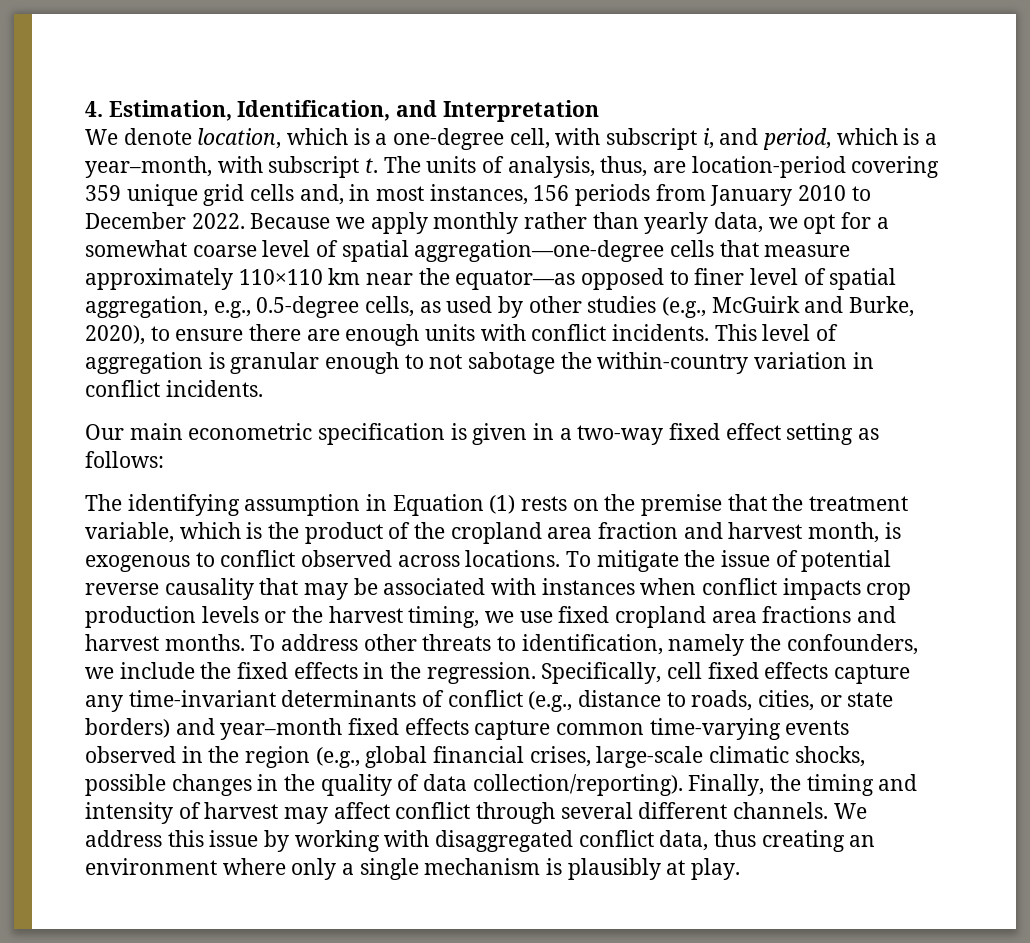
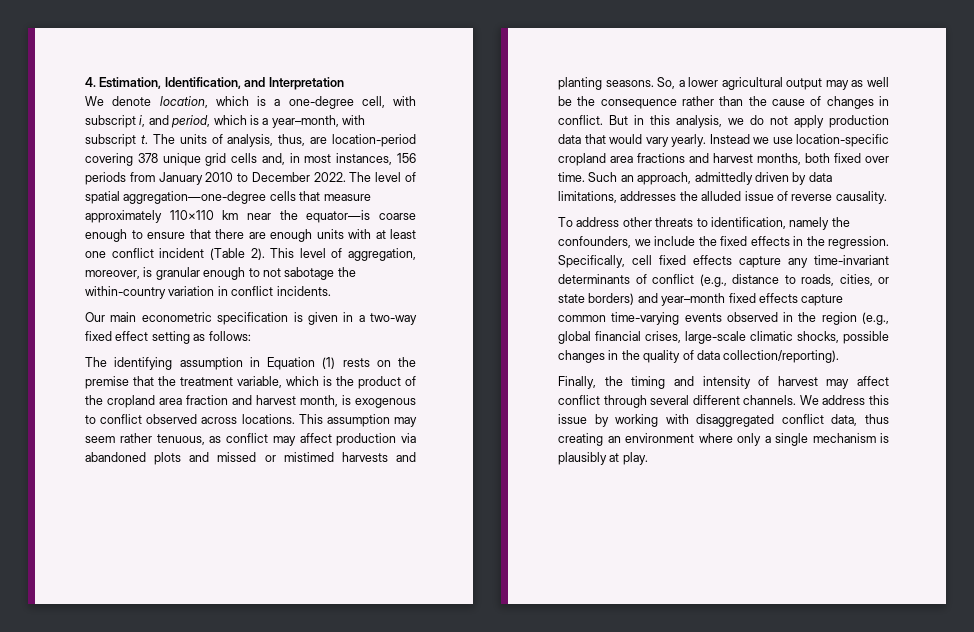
- The units of analysis, thus, are location-period covering 359 unique grid cells and, in most instances, 156 periods from January 2010 to December 2022.
+ The units of analysis, thus, are location-period covering 378 unique grid cells and, in most instances, 156 periods from January 2010 to December 2022.
- Because we apply monthly rather than yearly data, we opt for a somewhat coarse level of spatial aggregation—one-degree cells that measure approximately 110×110 km near the equator—as opposed to finer level of spatial aggregation, e.g., 0.5-degree cells, as used by other studies (e.g., McGuirk and Burke, 2020), to ensure there are enough units with conflict incidents.
+ The level of spatial aggregation—one-degree cells that measure approximately 110×110 km near the equator—is coarse enough to ensure that there are enough units with at least one conflict incident (Table 2).
- This level of aggregation is granular enough to not sabotage the within-country variation in conflict incidents.
+ This level of aggregation, moreover, is granular enough to not sabotage the within-country variation in conflict incidents.
- To mitigate the issue of potential reverse causality that may be associated with instances when conflict impacts crop production levels or the harvest timing, we use fixed cropland area fractions and harvest months. To address other threats to identification, namely the confounders, we include the fixed effects in the regression.
+ This assumption may seem rather tenuous, as conflict may affect production via abandoned plots and missed or mistimed harvests and planting seasons. So, a lower agricultural output may as well be the consequence rather than the cause of changes in conflict. But in this analysis, we do not apply production data that would vary yearly. Instead we use location-specific cropland area fractions and harvest months, both fixed over time. Such an approach, admittedly driven by data limitations, addresses the alluded issue of reverse causality.
+ To address other threats to identification, namely the confounders, we include the fixed effects in the regression.
- Specifically, cell fixed effects capture any time-invariant determinants of conflict (e.g., distance to roads, cities, or state borders) and year–month fixed effects capture common time-varying events observed in the region (e.g., global financial crises, large-scale climatic shocks, possible changes in the quality of data collection/reporting). Finally, the timing and intensity of harvest may affect conflict through several different channels.
+ Specifically, cell fixed effects capture any time-invariant determinants of conflict (e.g., distance to roads, cities, or state borders) and year–month fixed effects capture common time-varying events observed in the region (e.g., global financial crises, large-scale climatic shocks, possible changes in the quality of data collection/reporting).
+ Finally, the timing and intensity of harvest may affect conflict through several different channels.

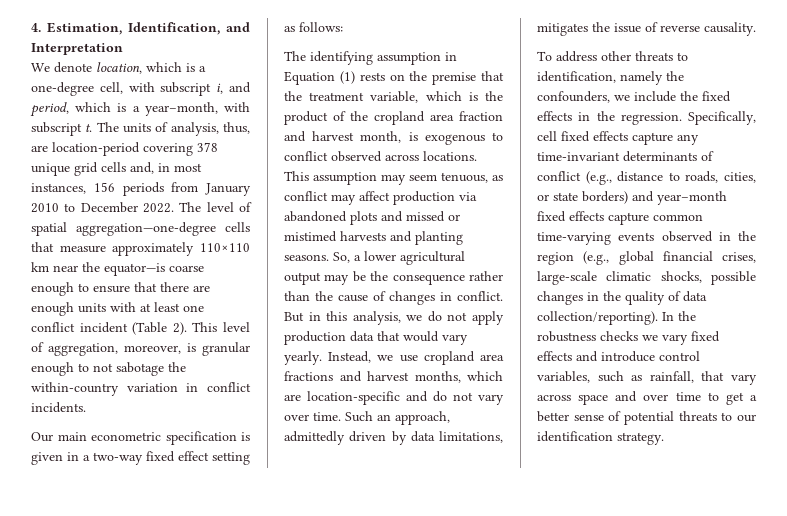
- This assumption may seem rather tenuous, as conflict may affect production via abandoned plots and missed or mistimed harvests and planting seasons.
+ This assumption may seem tenuous, as conflict may affect production via abandoned plots and missed or mistimed harvests and planting seasons.
- So, a lower agricultural output may as well be the consequence rather than the cause of changes in conflict.
+ So, a lower agricultural output may be the consequence rather than the cause of changes in conflict.
- Instead we use location-specific cropland area fractions and harvest months, both fixed over time.
+ Instead, we use cropland area fractions and harvest months, which are location-specific and do not vary over time.
- Such an approach, admittedly driven by data limitations, addresses the alluded issue of reverse causality.
+ Such an approach, admittedly driven by data limitations, mitigates the issue of reverse causality.
- Specifically, cell fixed effects capture any time-invariant determinants of conflict (e.g., distance to roads, cities, or state borders) and year–month fixed effects capture common time-varying events observed in the region (e.g., global financial crises, large-scale climatic shocks, possible changes in the quality of data collection/reporting).
- Finally, the timing and intensity of harvest may affect conflict through several different channels. We address this issue by working with disaggregated conflict data, thus creating an environment where only a single mechanism is plausibly at play.
+ Specifically, cell fixed effects capture any time-invariant determinants of conflict (e.g., distance to roads, cities, or state borders) and year–month fixed effects capture common time-varying events observed in the region (e.g., global financial crises, large-scale climatic shocks, possible changes in the quality of data collection/reporting). In the robustness checks we vary fixed effects and introduce control variables, such as rainfall, that vary across space and over time to get a better sense of potential threats to our identification strategy.

